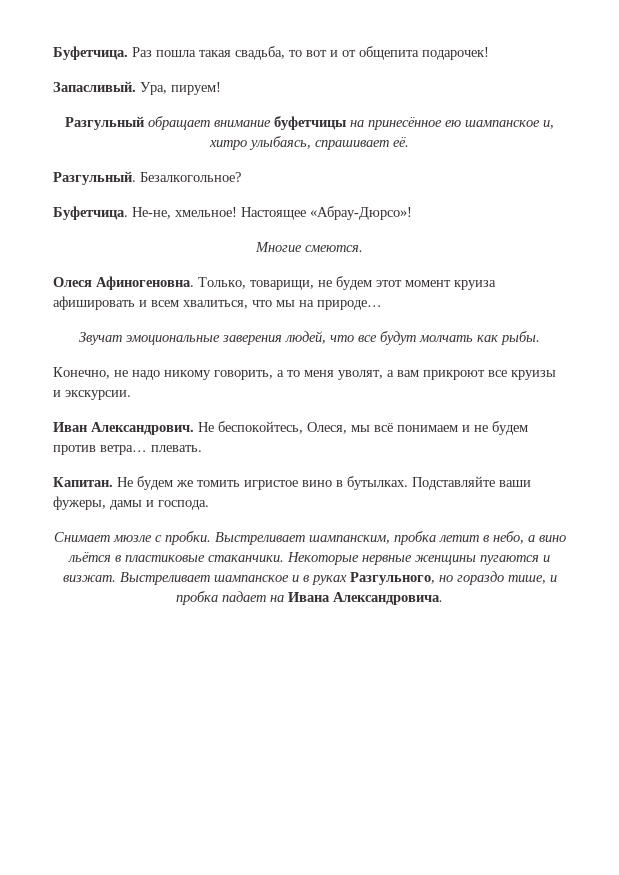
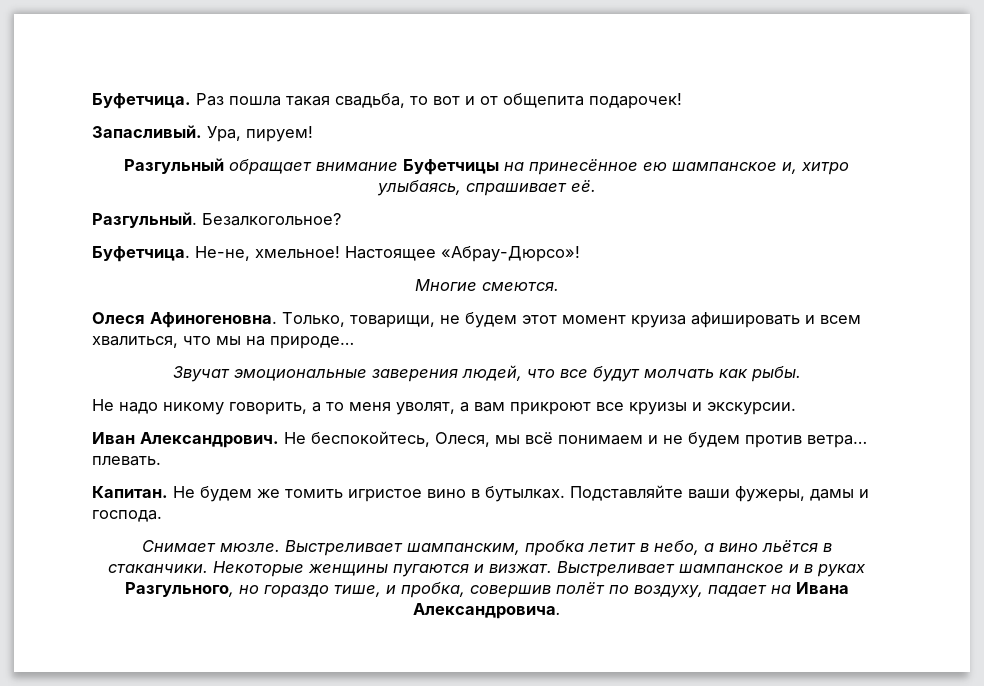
- Разгульный обращает внимание буфетчицы на принесённое ею шампанское и, хитро улыбаясь, спрашивает её.
+ Разгульный обращает внимание Буфетчицы на принесённое ею шампанское и, хитро улыбаясь, спрашивает её.
- Конечно, не надо никому говорить, а то меня уволят, а вам прикроют все круизы и экскурсии.
+ Не надо никому говорить, а то меня уволят, а вам прикроют все круизы и экскурсии.
- Снимает мюзле с пробки.
+ Снимает мюзле.
- Выстреливает шампанским, пробка летит в небо, а вино льётся в пластиковые стаканчики.
+ Выстреливает шампанским, пробка летит в небо, а вино льётся в стаканчики.
- Некоторые нервные женщины пугаются и визжат.
+ Некоторые женщины пугаются и визжат.
- Выстреливает шампанское и в руках Разгульного, но гораздо тише, и пробка падает на Ивана Александровича.
+ Выстреливает шампанское и в руках Разгульного, но гораздо тише, и пробка, совершив полёт по воздуху, падает на Ивана Александровича.

